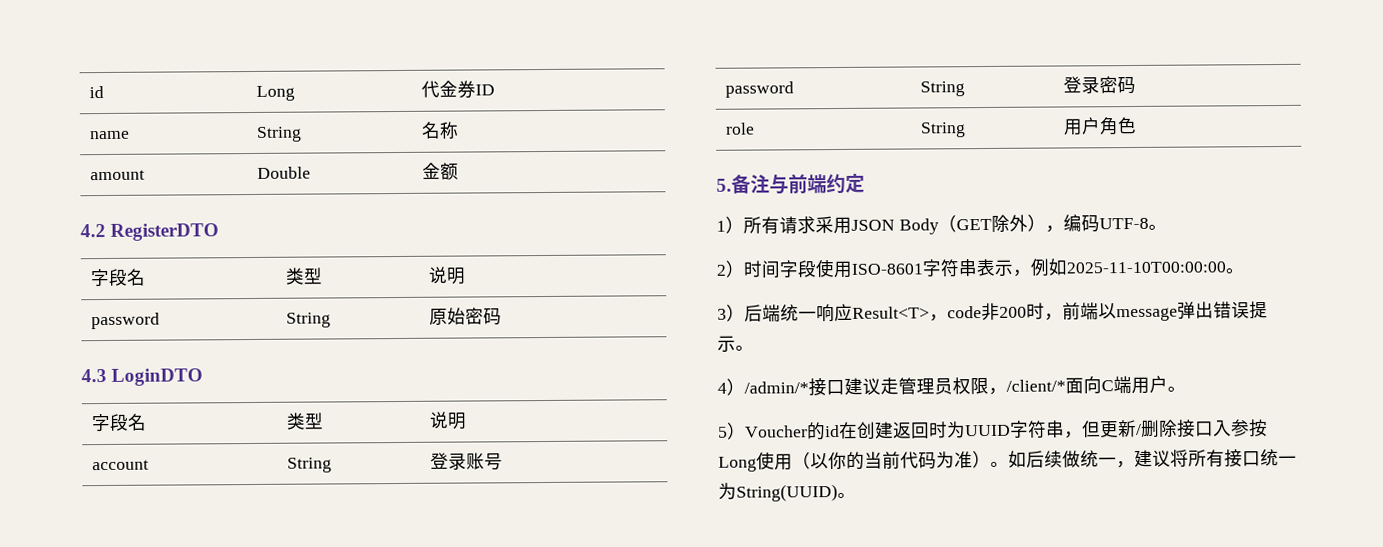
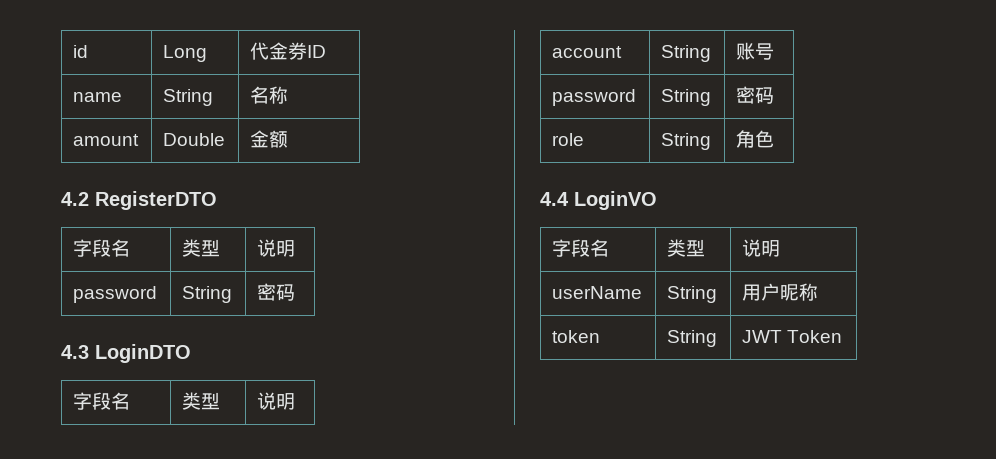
  4.2 RegisterDTO
  字段名 | 类型 | 说明
- password | String | 原始密码
+ password | String | 密码
- account | String | 登录账号
- password | String | 登录密码
+ account | String | 账号
+ password | String | 密码
- role | String | 用户角色
+ role | String | 角色
- 5.备注与前端约定
- 1）所有请求采用JSON Body（GET除外），编码UTF-8。
- 2）时间字段使用ISO-8601字符串表示，例如2025-11-10T00:00:00。
- 3）后端统一响应Result<T>，code非200时，前端以message弹出错误提示。
- 4）/admin/*接口建议走管理员权限，/client/*面向C端用户。
- 5）Voucher的id在创建返回时为UUID字符串，但更新/删除接口入参按Long使用（以你的当前代码为准）。如后续做统一，建议将所有接口统一为String(UUID)。
+ 4.4 LoginVO
+ 字段名 | 类型 | 说明
+ userName | String | 用户昵称
+ token | String | JWT Token

